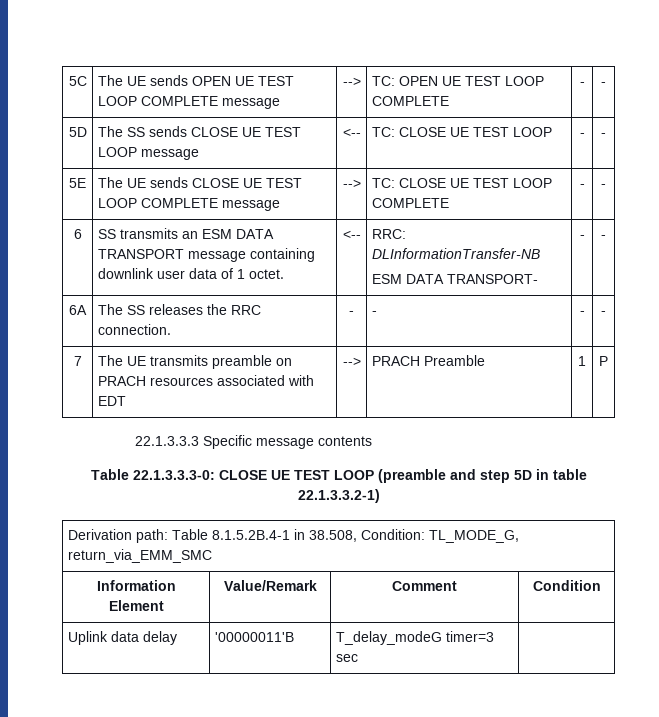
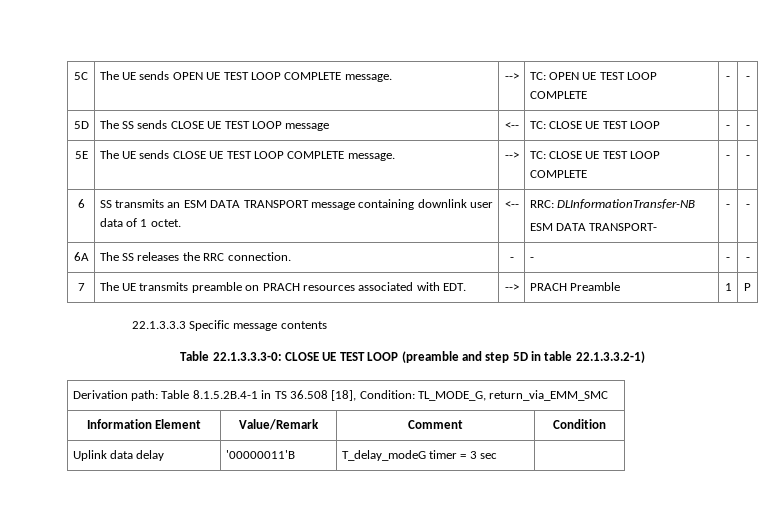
- 5C | The UE sends OPEN UE TEST LOOP COMPLETE message | --> | TC: OPEN UE TEST LOOP COMPLETE | - | -
+ 5C | The UE sends OPEN UE TEST LOOP COMPLETE message. | --> | TC: OPEN UE TEST LOOP COMPLETE | - | -
- 5E | The UE sends CLOSE UE TEST LOOP COMPLETE message | --> | TC: CLOSE UE TEST LOOP COMPLETE | - | -
+ 5E | The UE sends CLOSE UE TEST LOOP COMPLETE message. | --> | TC: CLOSE UE TEST LOOP COMPLETE | - | -
- 7 | The UE transmits preamble on PRACH resources associated with EDT | --> | PRACH Preamble | 1 | P
+ 7 | The UE transmits preamble on PRACH resources associated with EDT. | --> | PRACH Preamble | 1 | P
- Derivation path: Table 8.1.5.2B.4-1 in 38.508, Condition: TL_MODE_G, return_via_EMM_SMC
+ Derivation path: Table 8.1.5.2B.4-1 in TS 36.508 [18], Condition: TL_MODE_G, return_via_EMM_SMC
- Uplink data delay | '00000011'B | T_delay_modeG timer=3 sec |
+ Uplink data delay | '00000011'B | T_delay_modeG timer = 3 sec |

